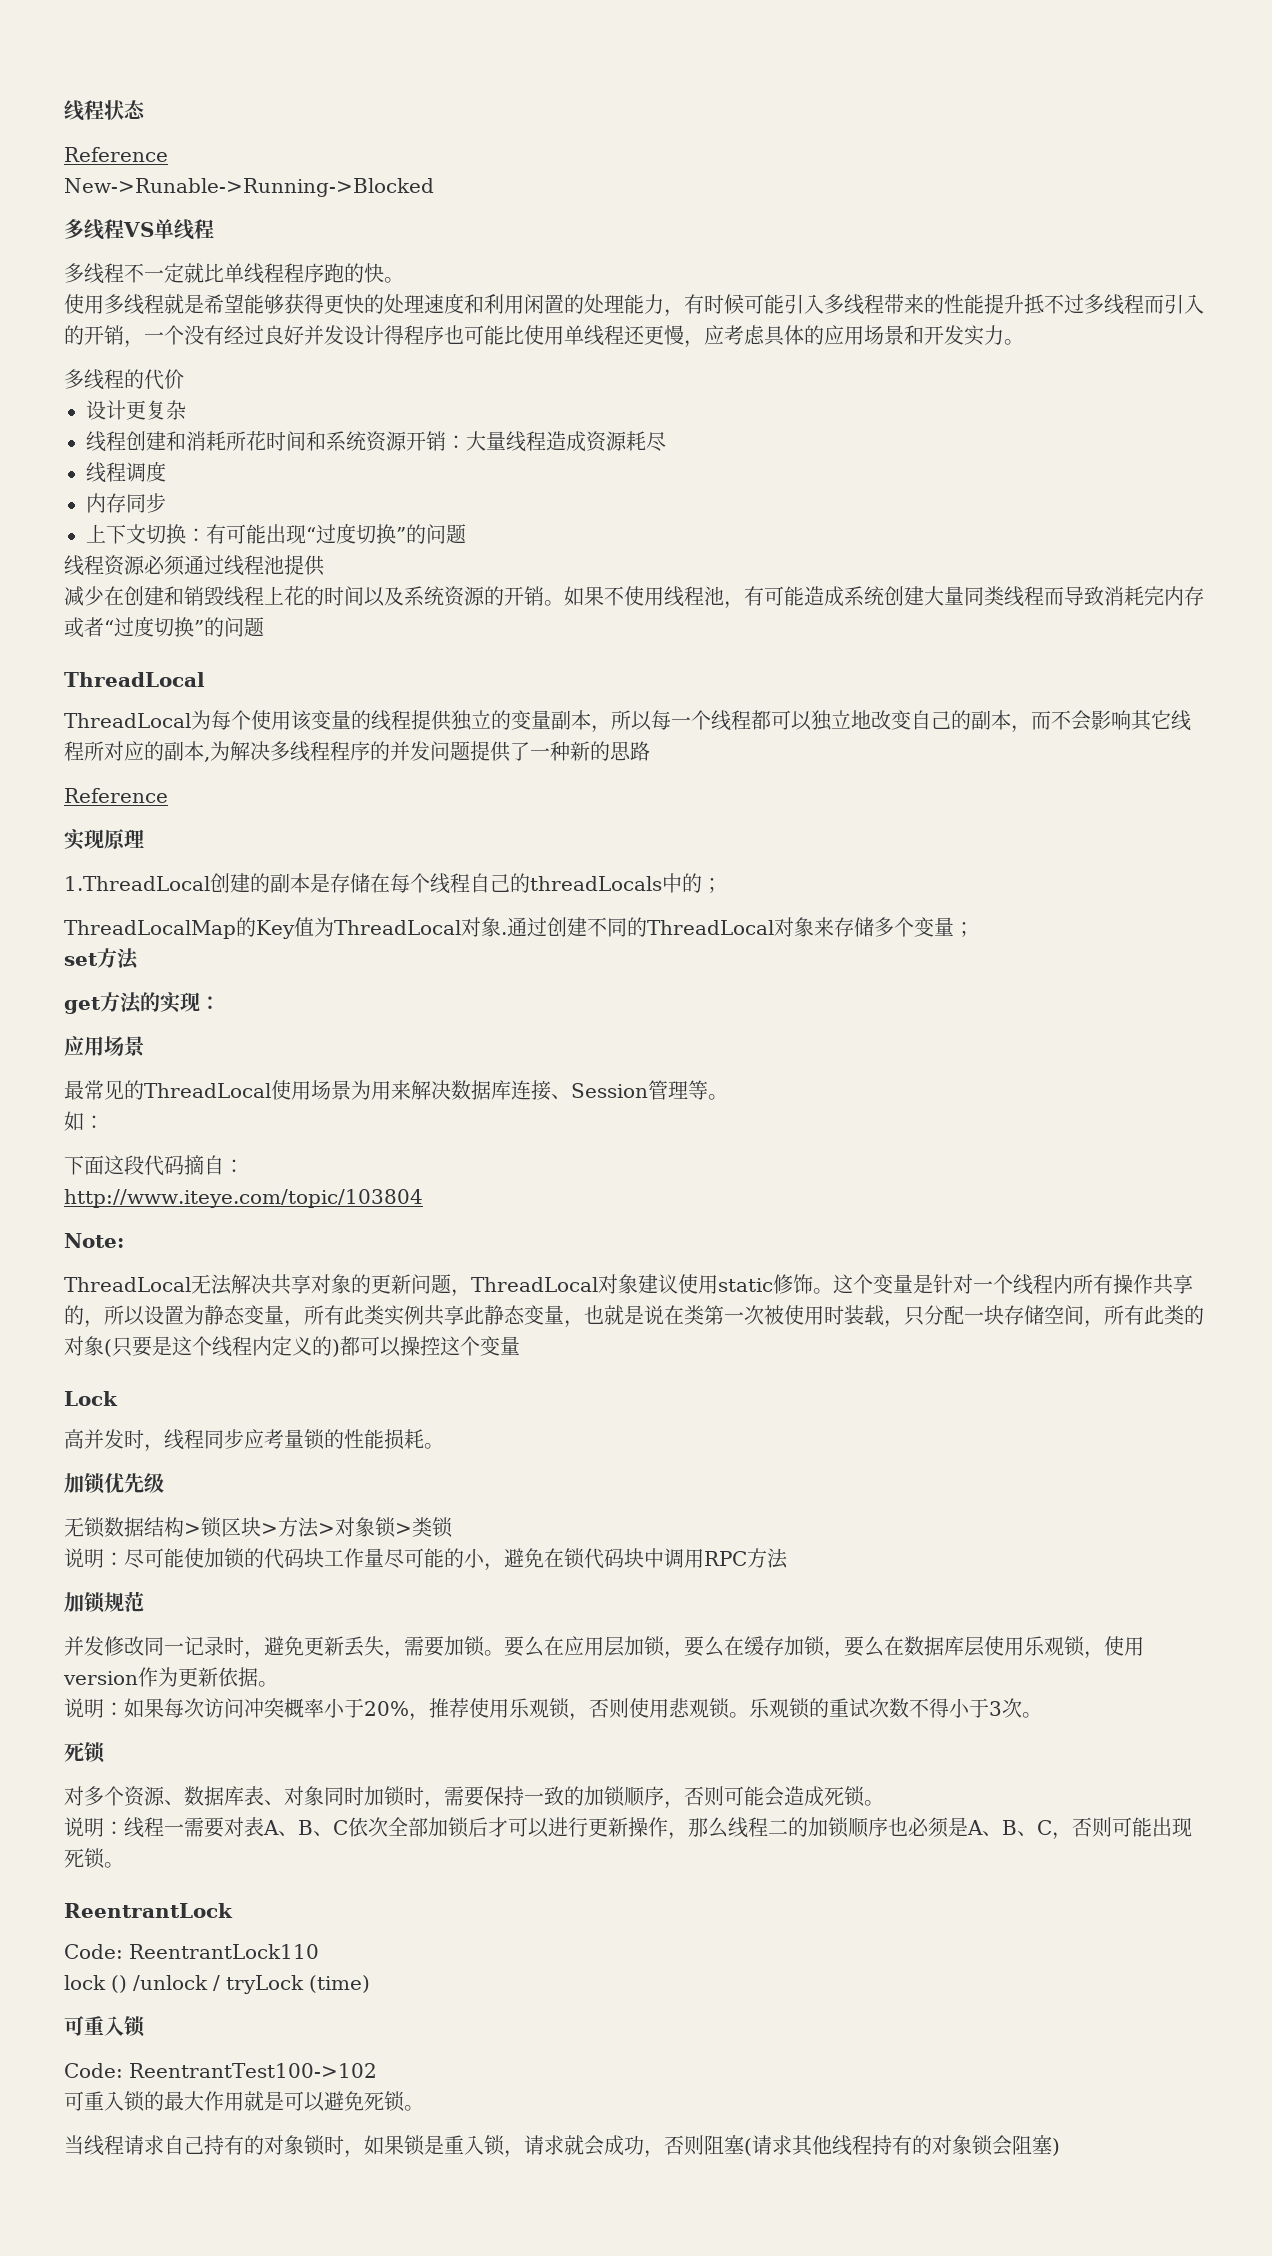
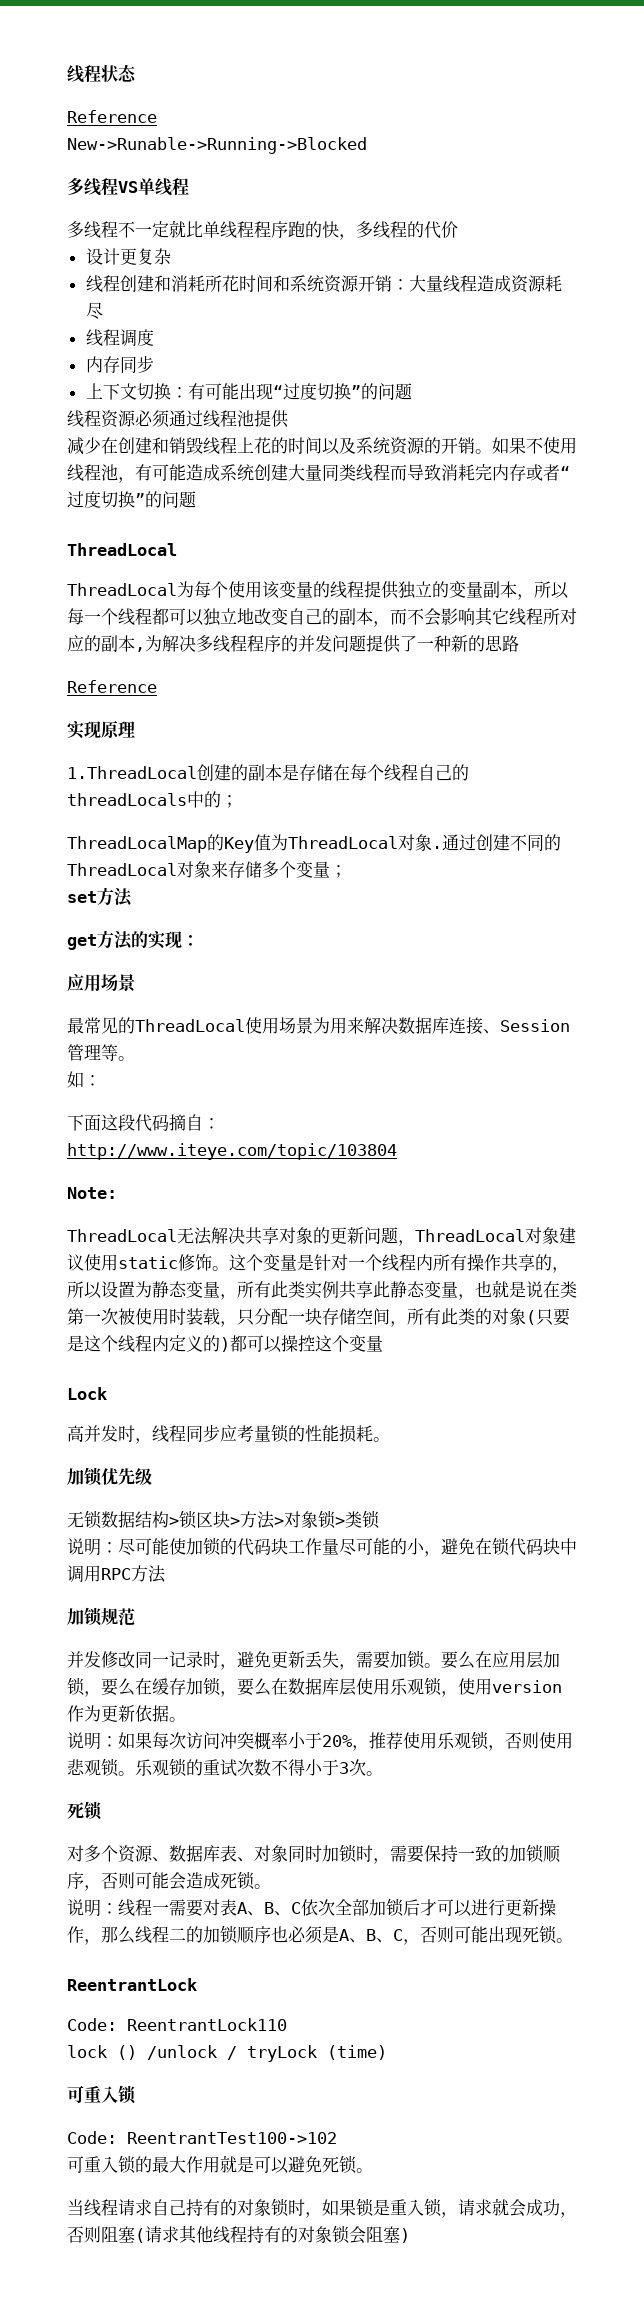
- 多线程不一定就比单线程程序跑的快。
- 使用多线程就是希望能够获得更快的处理速度和利用闲置的处理能力，有时候可能引入多线程带来的性能提升抵不过多线程而引入的开销，一个没有经过良好并发设计得程序也可能比使用单线程还更慢，应考虑具体的应用场景和开发实力。
- 多线程的代价
+ 多线程不一定就比单线程程序跑的快，多线程的代价

